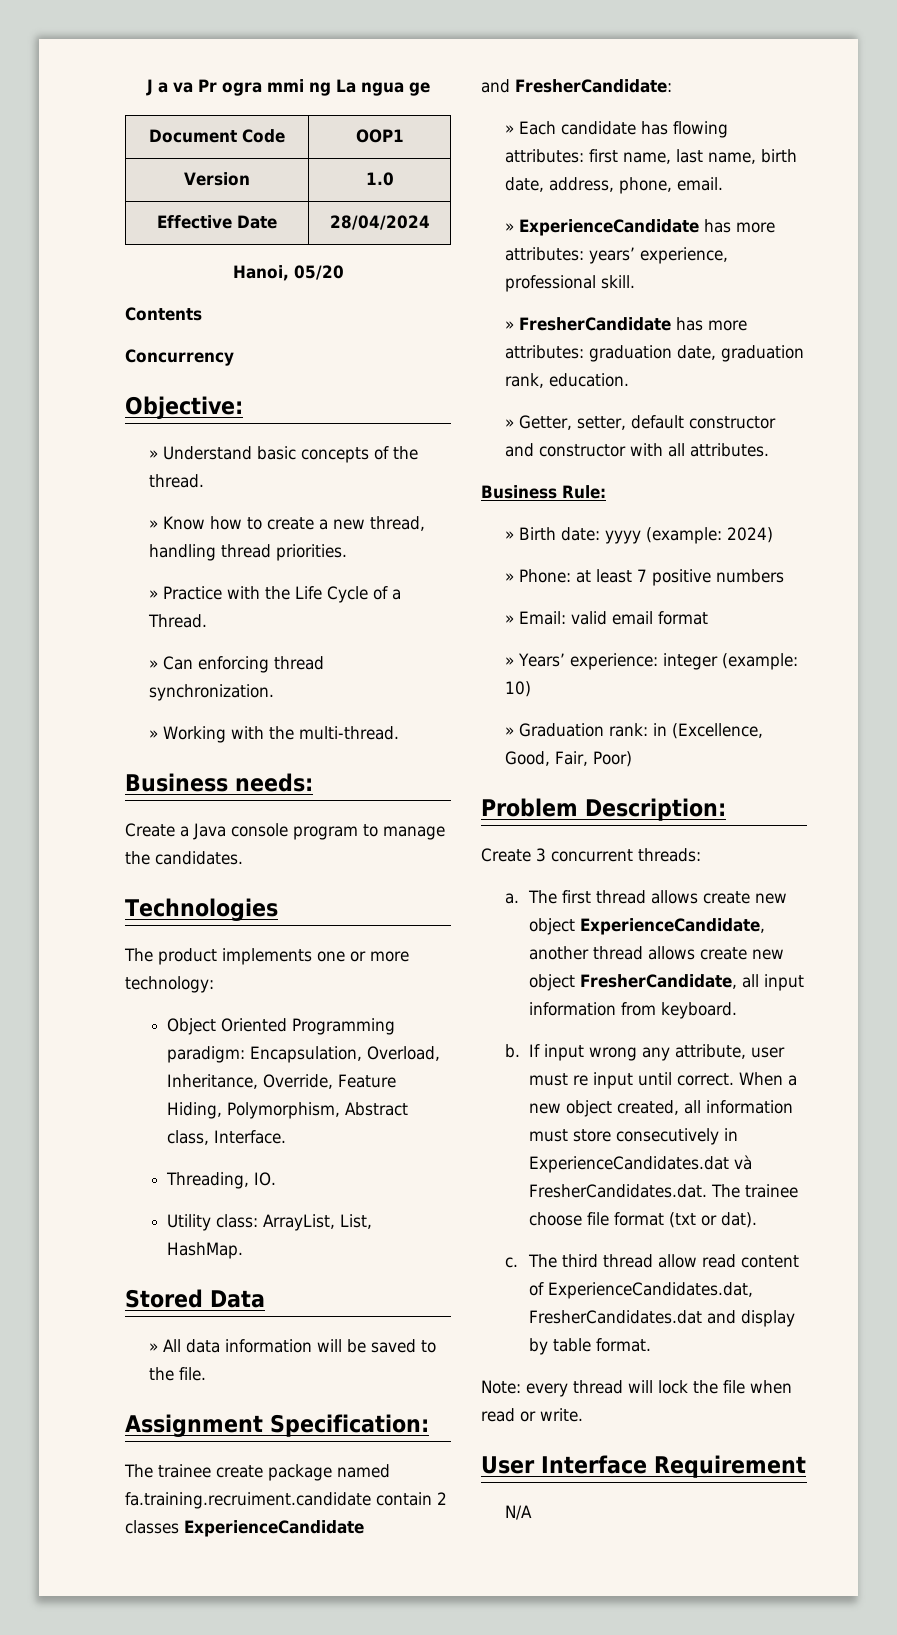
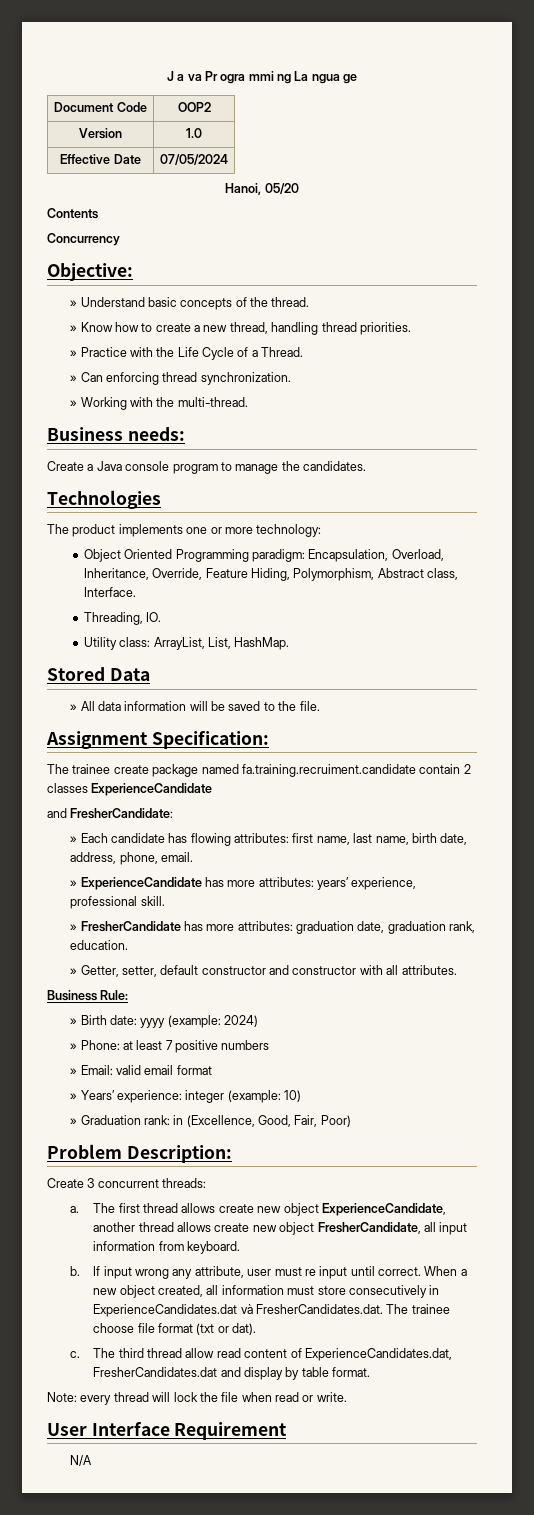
- Document Code | OOP1
+ Document Code | OOP2
- Effective Date | 28/04/2024
+ Effective Date | 07/05/2024

